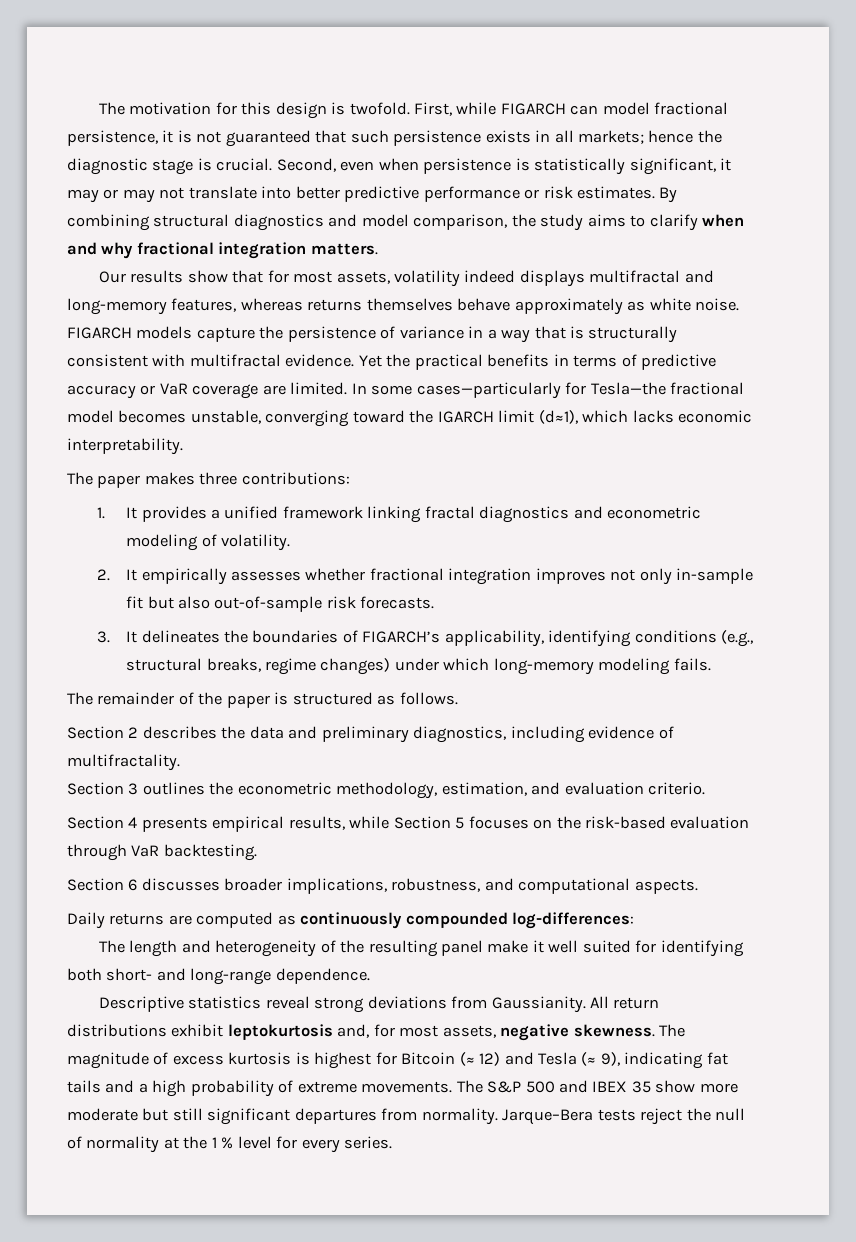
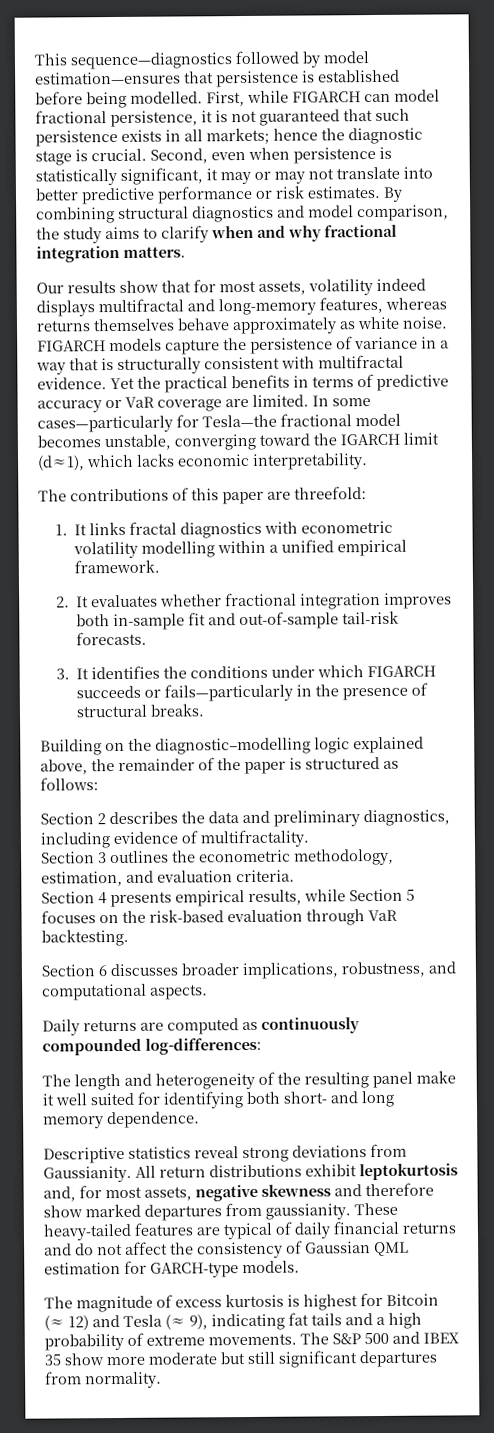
- The motivation for this design is twofold.
+ This sequence—diagnostics followed by model estimation—ensures that persistence is established before being modelled.
- The paper makes three contributions:
- 1. It provides a unified framework linking fractal diagnostics and econometric modeling of volatility.
+ The contributions of this paper are threefold:
+ 1. It links fractal diagnostics with econometric volatility modelling within a unified empirical framework.
- 2. It empirically assesses whether fractional integration improves not only in-sample fit but also out-of-sample risk forecasts.
- 3. It delineates the boundaries of FIGARCH’s applicability, identifying conditions (e.g., structural breaks, regime changes) under which long-memory modeling fails.
- The remainder of the paper is structured as follows.
+ 2. It evaluates whether fractional integration improves both in-sample fit and out-of-sample tail-risk forecasts.
+ 3. It identifies the conditions under which FIGARCH succeeds or fails—particularly in the presence of structural breaks.
+ Building on the diagnostic–modelling logic explained above, the remainder of the paper is structured as follows:
- Section 3 outlines the econometric methodology, estimation, and evaluation criterio.
+ Section 3 outlines the econometric methodology, estimation, and evaluation criteria.
- The length and heterogeneity of the resulting panel make it well suited for identifying both short- and long-range dependence.
+ The length and heterogeneity of the resulting panel make it well suited for identifying both short- and long memory dependence.
- All return distributions exhibit leptokurtosis and, for most assets, negative skewness. The magnitude of excess kurtosis is highest for Bitcoin (≈ 12) and Tesla (≈ 9), indicating fat tails and a high probability of extreme movements.
+ All return distributions exhibit leptokurtosis and, for most assets, negative skewness and therefore show marked departures from gaussianity. These heavy-tailed features are typical of daily financial returns and do not affect the consistency of Gaussian QML estimation for GARCH-type models.
+ The magnitude of excess kurtosis is highest for Bitcoin (≈ 12) and Tesla (≈ 9), indicating fat tails and a high probability of extreme movements.
- Jarque–Bera tests reject the null of normality at the 1 % level for every series.

